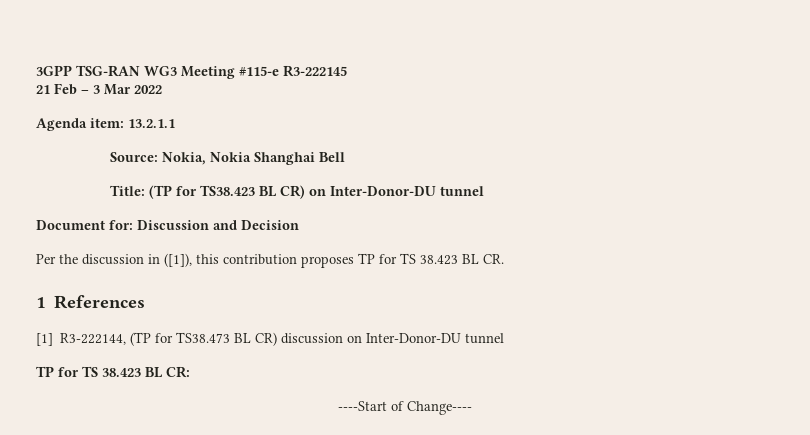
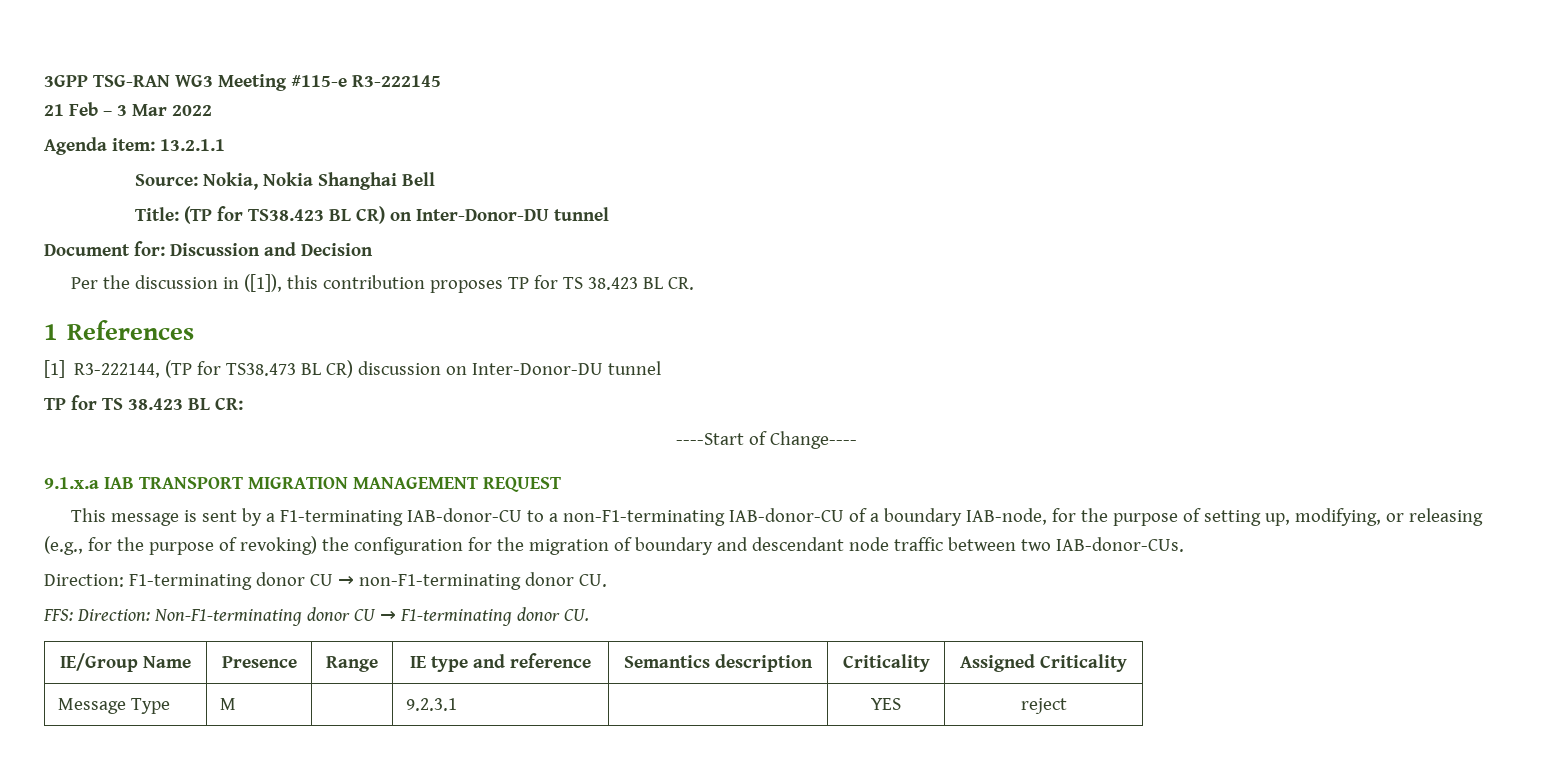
+ 9.1.x.a IAB TRANSPORT MIGRATION MANAGEMENT REQUEST
+ This message is sent by a F1-terminating IAB-donor-CU to a non-F1-terminating IAB-donor-CU of a boundary IAB-node, for the purpose of setting up, modifying, or releasing (e.g., for the purpose of revoking) the configuration for the migration of boundary and descendant node traffic between two IAB-donor-CUs.
+ Direction: F1-terminating donor CU → non-F1-terminating donor CU.
+ FFS: Direction: Non-F1-terminating donor CU → F1-terminating donor CU.
+ IE/Group Name | Presence | Range | IE type and reference | Semantics description | Criticality | Assigned Criticality
+ Message Type | M | | 9.2.3.1 | | YES | reject

